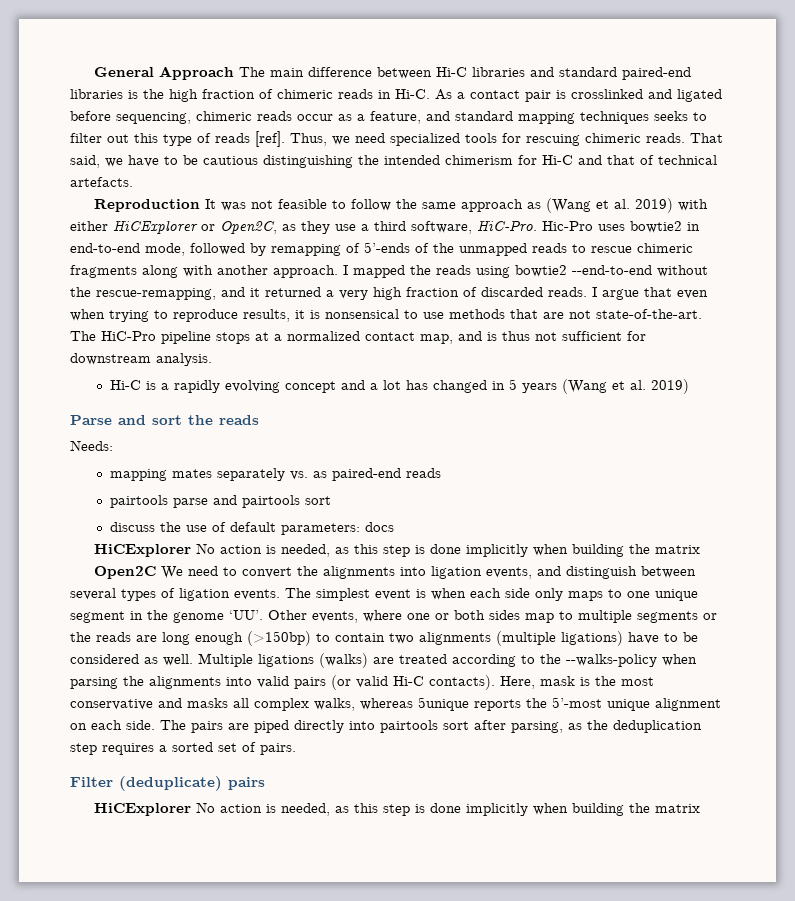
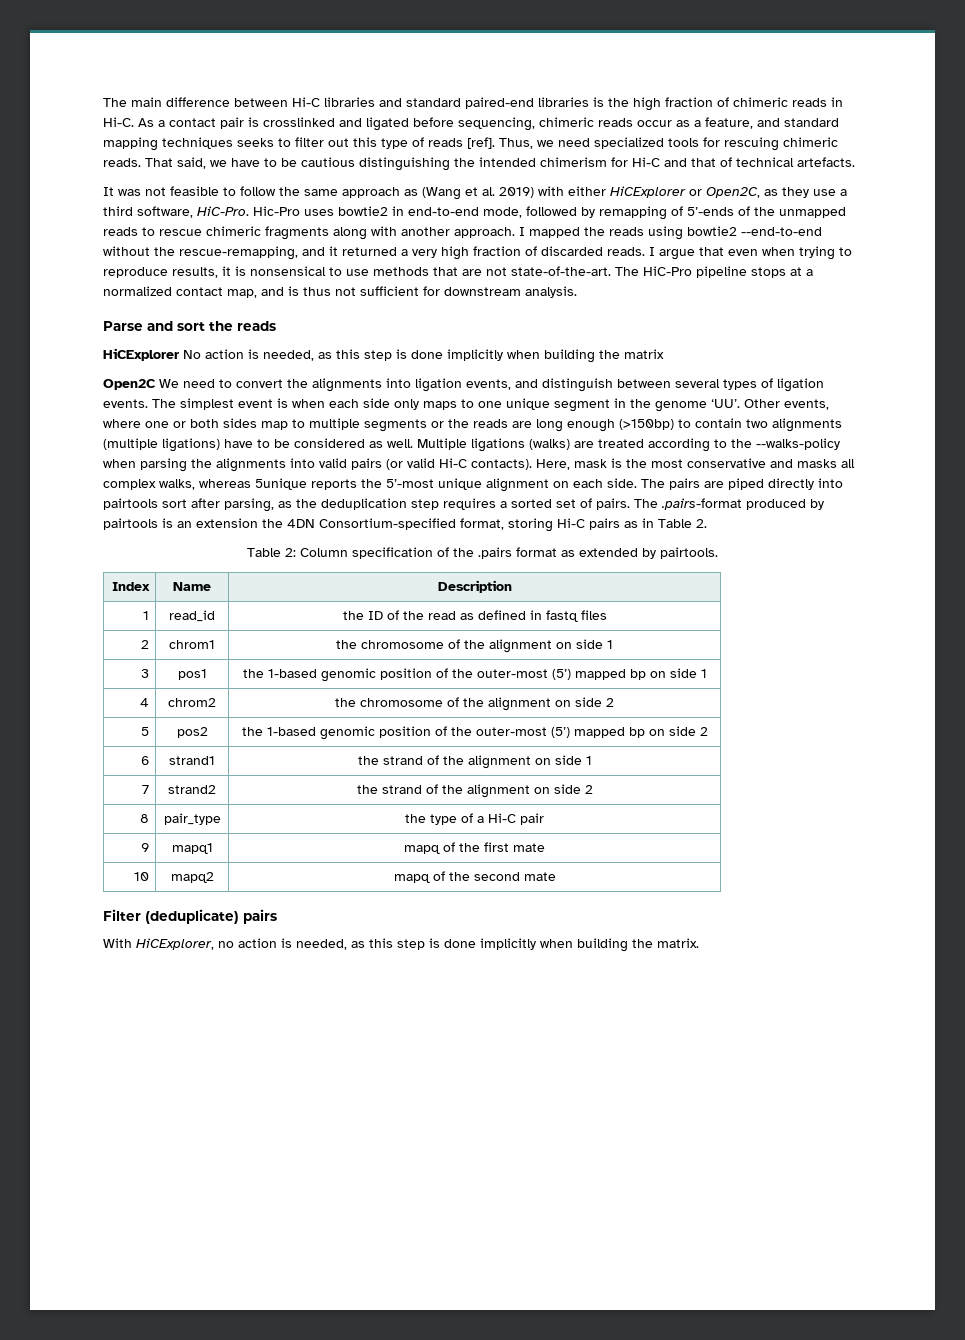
- General Approach The main difference between Hi-C libraries and standard paired-end libraries is the high fraction of chimeric reads in Hi-C.
+ The main difference between Hi-C libraries and standard paired-end libraries is the high fraction of chimeric reads in Hi-C.
- Reproduction It was not feasible to follow the same approach as (Wang et al. 2019) with either HiCExplorer or Open2C, as they use a third software, HiC-Pro.
+ It was not feasible to follow the same approach as (Wang et al. 2019) with either HiCExplorer or Open2C, as they use a third software, HiC-Pro.
- Hi-C is a rapidly evolving concept and a lot has changed in 5 years (Wang et al. 2019)
- Needs:
- mapping mates separately vs. as paired-end reads
- pairtools parse and pairtools sort
- discuss the use of default parameters: docs
+ The .pairs-format produced by pairtools is an extension the 4DN Consortium-specified format, storing Hi-C pairs as in Table 2.
+ Table 2: Column specification of the .pairs format as extended by pairtools.
+ Index | Name | Description
+ 1 | read_id | the ID of the read as defined in fastq files
+ 2 | chrom1 | the chromosome of the alignment on side 1
+ 3 | pos1 | the 1-based genomic position of the outer-most (5’) mapped bp on side 1
+ 4 | chrom2 | the chromosome of the alignment on side 2
+ 5 | pos2 | the 1-based genomic position of the outer-most (5’) mapped bp on side 2
+ 6 | strand1 | the strand of the alignment on side 1
+ 7 | strand2 | the strand of the alignment on side 2
+ 8 | pair_type | the type of a Hi-C pair
+ 9 | mapq1 | mapq of the first mate
+ 10 | mapq2 | mapq of the second mate
  Filter (deduplicate) pairs
- HiCExplorer No action is needed, as this step is done implicitly when building the matrix
+ With HiCExplorer, no action is needed, as this step is done implicitly when building the matrix.

